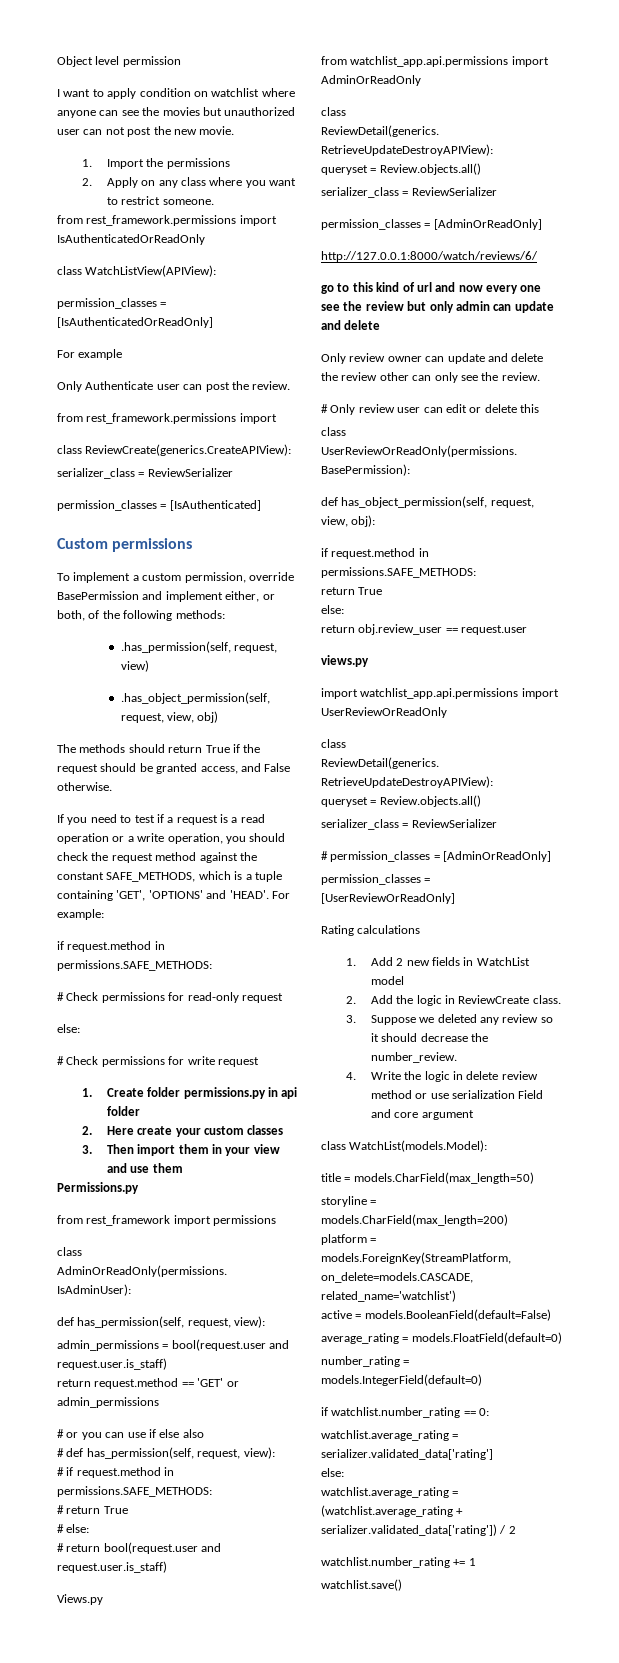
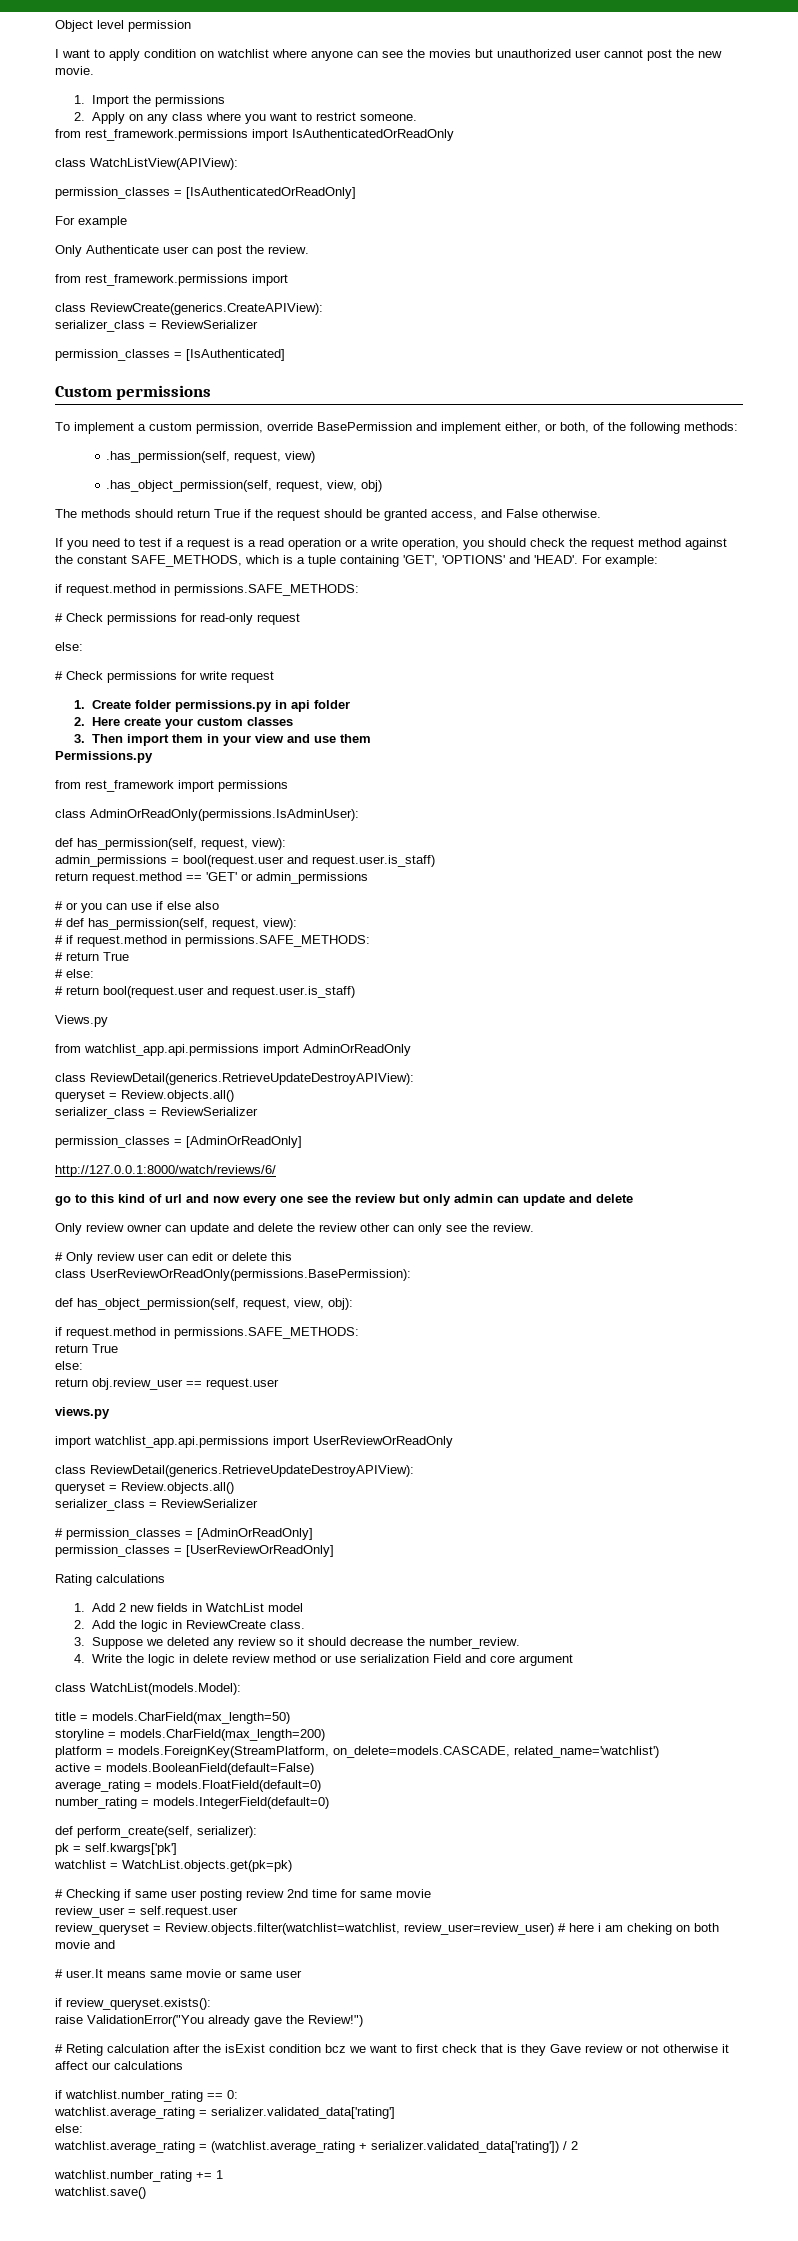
- I want to apply condition on watchlist where anyone can see the movies but unauthorized user can not post the new movie.
+ I want to apply condition on watchlist where anyone can see the movies but unauthorized user cannot post the new movie.
+ def perform_create(self, serializer):
+ pk = self.kwargs['pk']
+ watchlist = WatchList.objects.get(pk=pk)
+ # Checking if same user posting review 2nd time for same movie
+ review_user = self.request.user
+ review_queryset = Review.objects.filter(watchlist=watchlist, review_user=review_user) # here i am cheking on both movie and
+ # user.It means same movie or same user
+ if review_queryset.exists():
+ raise ValidationError("You already gave the Review!")
+ # Reting calculation after the isExist condition bcz we want to first check that is they Gave review or not otherwise it affect our calculations

